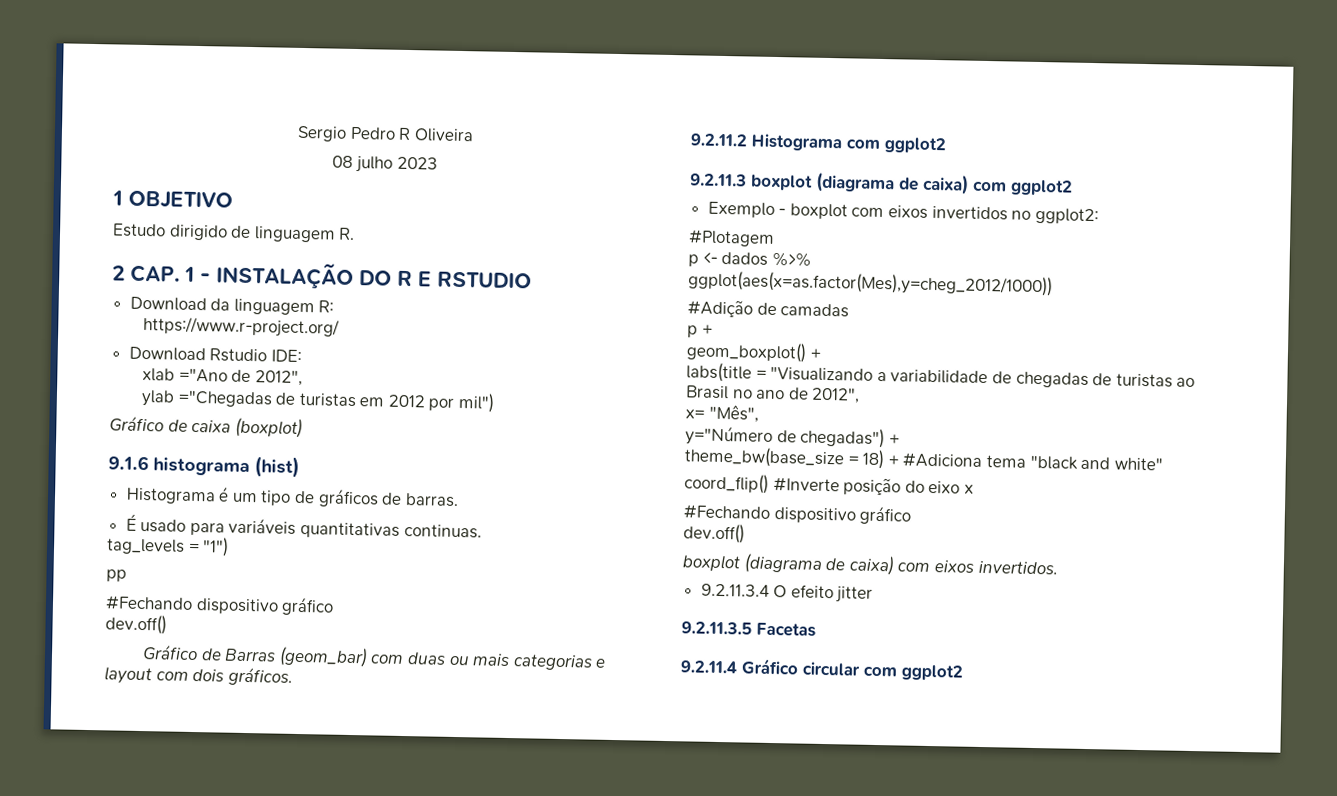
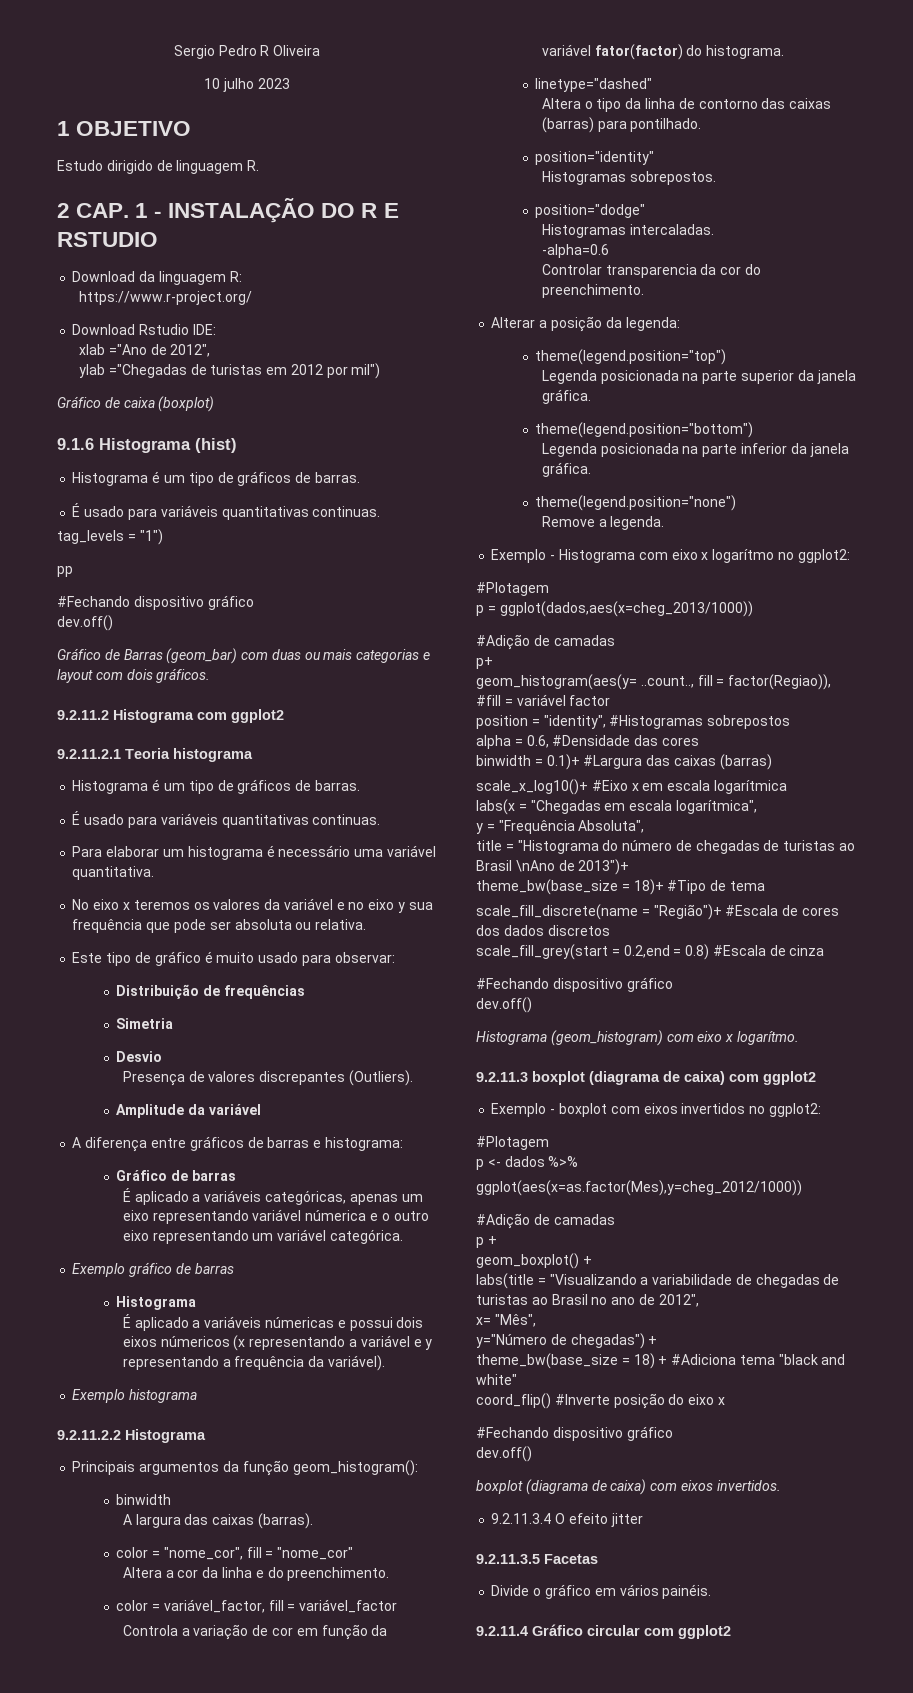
- 08 julho 2023
+ 10 julho 2023
- 9.1.6 histograma (hist)
+ 9.1.6 Histograma (hist)
+ 9.2.11.2.1 Teoria histograma
+ Histograma é um tipo de gráficos de barras.
+ É usado para variáveis quantitativas continuas.
+ Para elaborar um histograma é necessário uma variável quantitativa.
+ No eixo x teremos os valores da variável e no eixo y sua frequência que pode ser absoluta ou relativa.
+ Este tipo de gráfico é muito usado para observar:
+ Distribuição de frequências
+ Simetria
+ Desvio
+ Presença de valores discrepantes (Outliers).
+ Amplitude da variável
+ A diferença entre gráficos de barras e histograma:
+ Gráfico de barras
+ É aplicado a variáveis categóricas, apenas um eixo representando variável númerica e o outro eixo representando um variável categórica.
+ Exemplo gráfico de barras
+ Histograma
+ É aplicado a variáveis númericas e possui dois eixos númericos (x representando a variável e y representando a frequência da variável).
+ Exemplo histograma
+ 9.2.11.2.2 Histograma
+ Principais argumentos da função geom_histogram():
+ binwidth
+ A largura das caixas (barras).
+ color = "nome_cor", fill = "nome_cor"
+ Altera a cor da linha e do preenchimento.
+ color = variável_factor, fill = variável_factor
+ Controla a variação de cor em função da variável fator(factor) do histograma.
+ linetype="dashed"
+ Altera o tipo da linha de contorno das caixas (barras) para pontilhado.
+ position="identity"
+ Histogramas sobrepostos.
+ position="dodge"
+ Histogramas intercaladas.
+ -alpha=0.6
+ Controlar transparencia da cor do preenchimento.
+ Alterar a posição da legenda:
+ theme(legend.position="top")
+ Legenda posicionada na parte superior da janela gráfica.
+ theme(legend.position="bottom")
+ Legenda posicionada na parte inferior da janela gráfica.
+ theme(legend.position="none")
+ Remove a legenda.
+ Exemplo - Histograma com eixo x logarítmo no ggplot2:
+ #Plotagem
+ p = ggplot(dados,aes(x=cheg_2013/1000))
+ #Adição de camadas
+ p+
+ geom_histogram(aes(y= ..count.., fill = factor(Regiao)), #fill = variável factor
+ position = "identity", #Histogramas sobrepostos
+ alpha = 0.6, #Densidade das cores
+ binwidth = 0.1)+ #Largura das caixas (barras)
+ scale_x_log10()+ #Eixo x em escala logarítmica
+ labs(x = "Chegadas em escala logarítmica",
+ y = "Frequência Absoluta",
+ title = "Histograma do número de chegadas de turistas ao Brasil \nAno de 2013")+
+ theme_bw(base_size = 18)+ #Tipo de tema
+ scale_fill_discrete(name = "Região")+ #Escala de cores dos dados discretos
+ scale_fill_grey(start = 0.2,end = 0.8) #Escala de cinza
+ #Fechando dispositivo gráfico
+ dev.off()
+ Histograma (geom_histogram) com eixo x logarítmo.
+ Divide o gráfico em vários painéis.

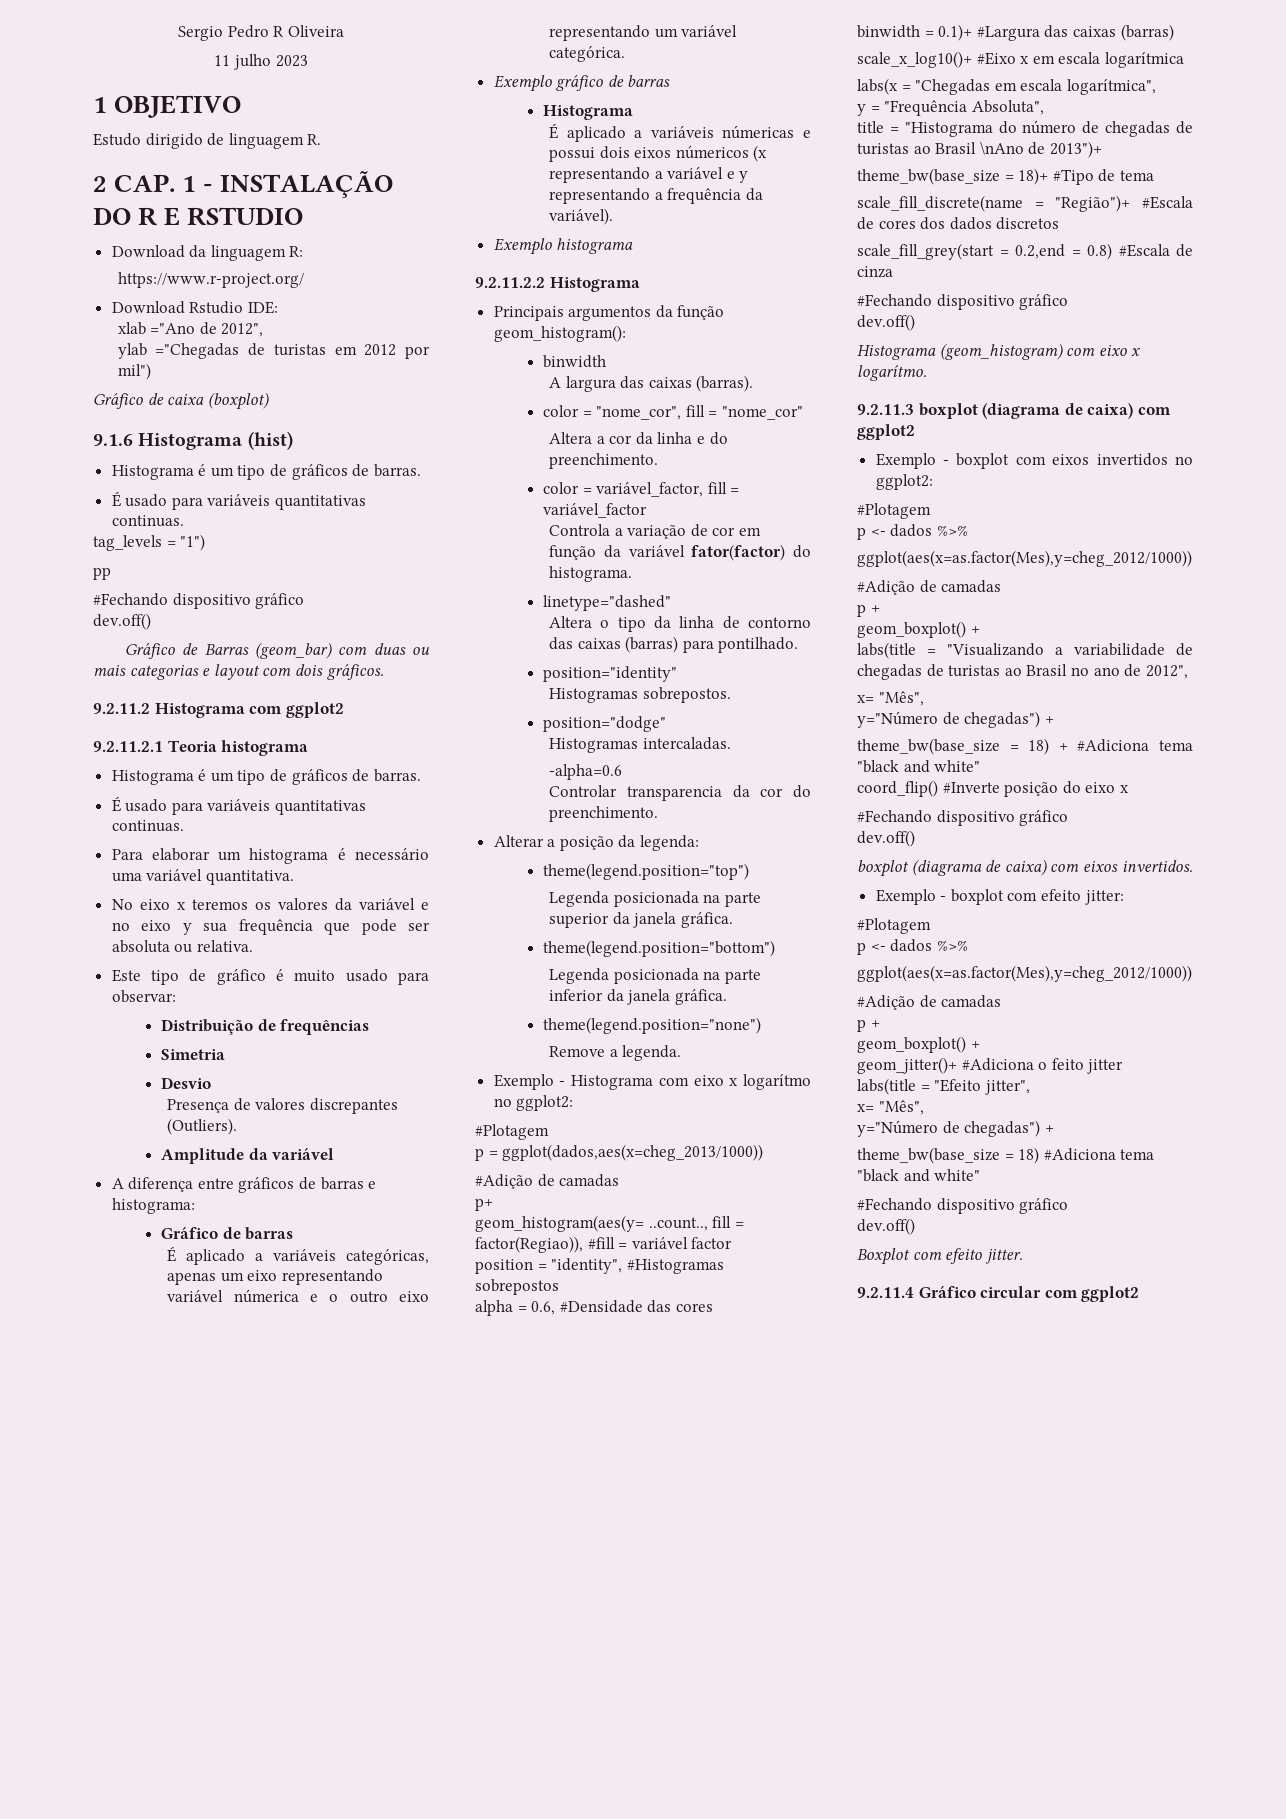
- 10 julho 2023
+ 11 julho 2023
- 9.2.11.3.4 O efeito jitter
- 9.2.11.3.5 Facetas
- Divide o gráfico em vários painéis.
+ Exemplo - boxplot com efeito jitter:
+ #Plotagem
+ p <- dados %>%
+ ggplot(aes(x=as.factor(Mes),y=cheg_2012/1000))
+ #Adição de camadas
+ p +
+ geom_boxplot() +
+ geom_jitter()+ #Adiciona o feito jitter
+ labs(title = "Efeito jitter",
+ x= "Mês",
+ y="Número de chegadas") +
+ theme_bw(base_size = 18) #Adiciona tema "black and white"
+ #Fechando dispositivo gráfico
+ dev.off()
+ Boxplot com efeito jitter.

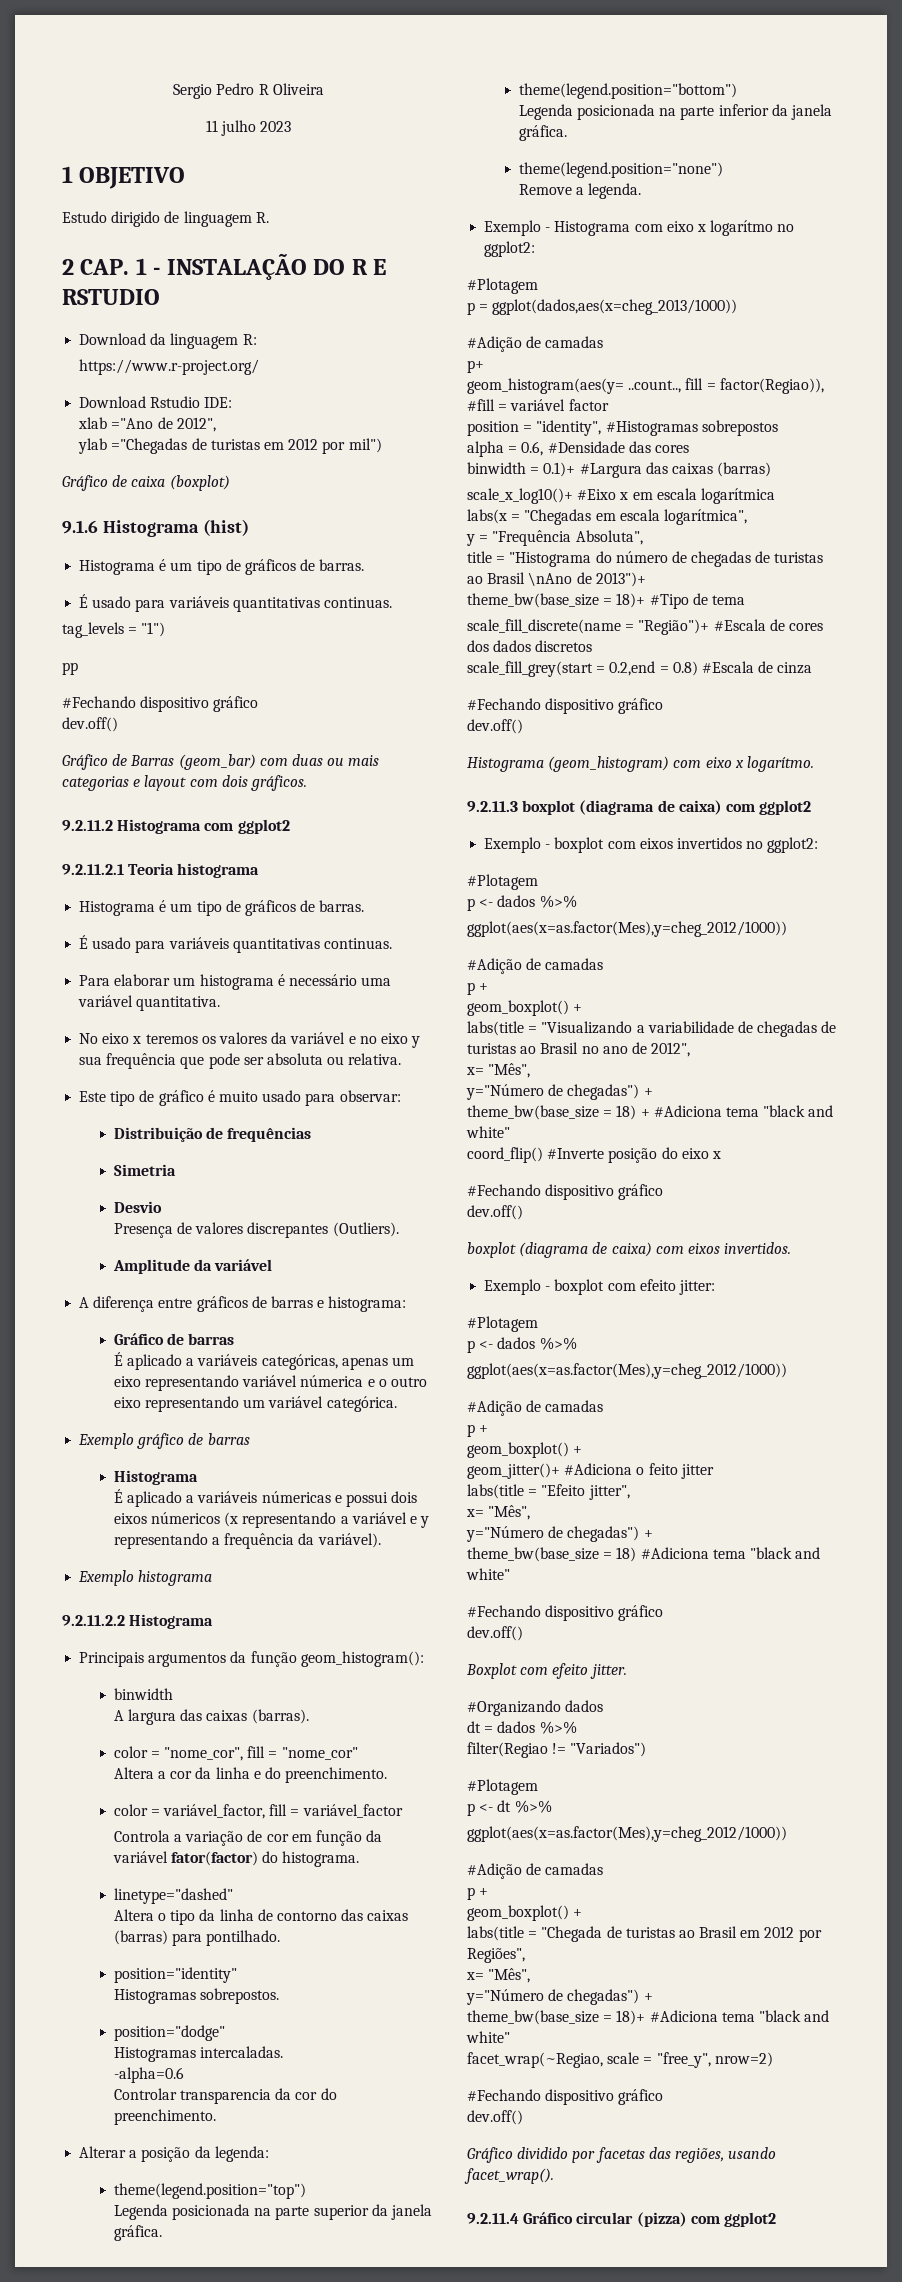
+ #Organizando dados
+ dt = dados %>%
+ filter(Regiao != "Variados")
+ #Plotagem
+ p <- dt %>%
+ ggplot(aes(x=as.factor(Mes),y=cheg_2012/1000))
+ #Adição de camadas
+ p +
+ geom_boxplot() +
+ labs(title = "Chegada de turistas ao Brasil em 2012 por Regiões",
+ x= "Mês",
+ y="Número de chegadas") +
+ theme_bw(base_size = 18)+ #Adiciona tema "black and white"
+ facet_wrap(~Regiao, scale = "free_y", nrow=2)
+ #Fechando dispositivo gráfico
+ dev.off()
+ Gráfico dividido por facetas das regiões, usando facet_wrap().
- 9.2.11.4 Gráfico circular com ggplot2
+ 9.2.11.4 Gráfico circular (pizza) com ggplot2

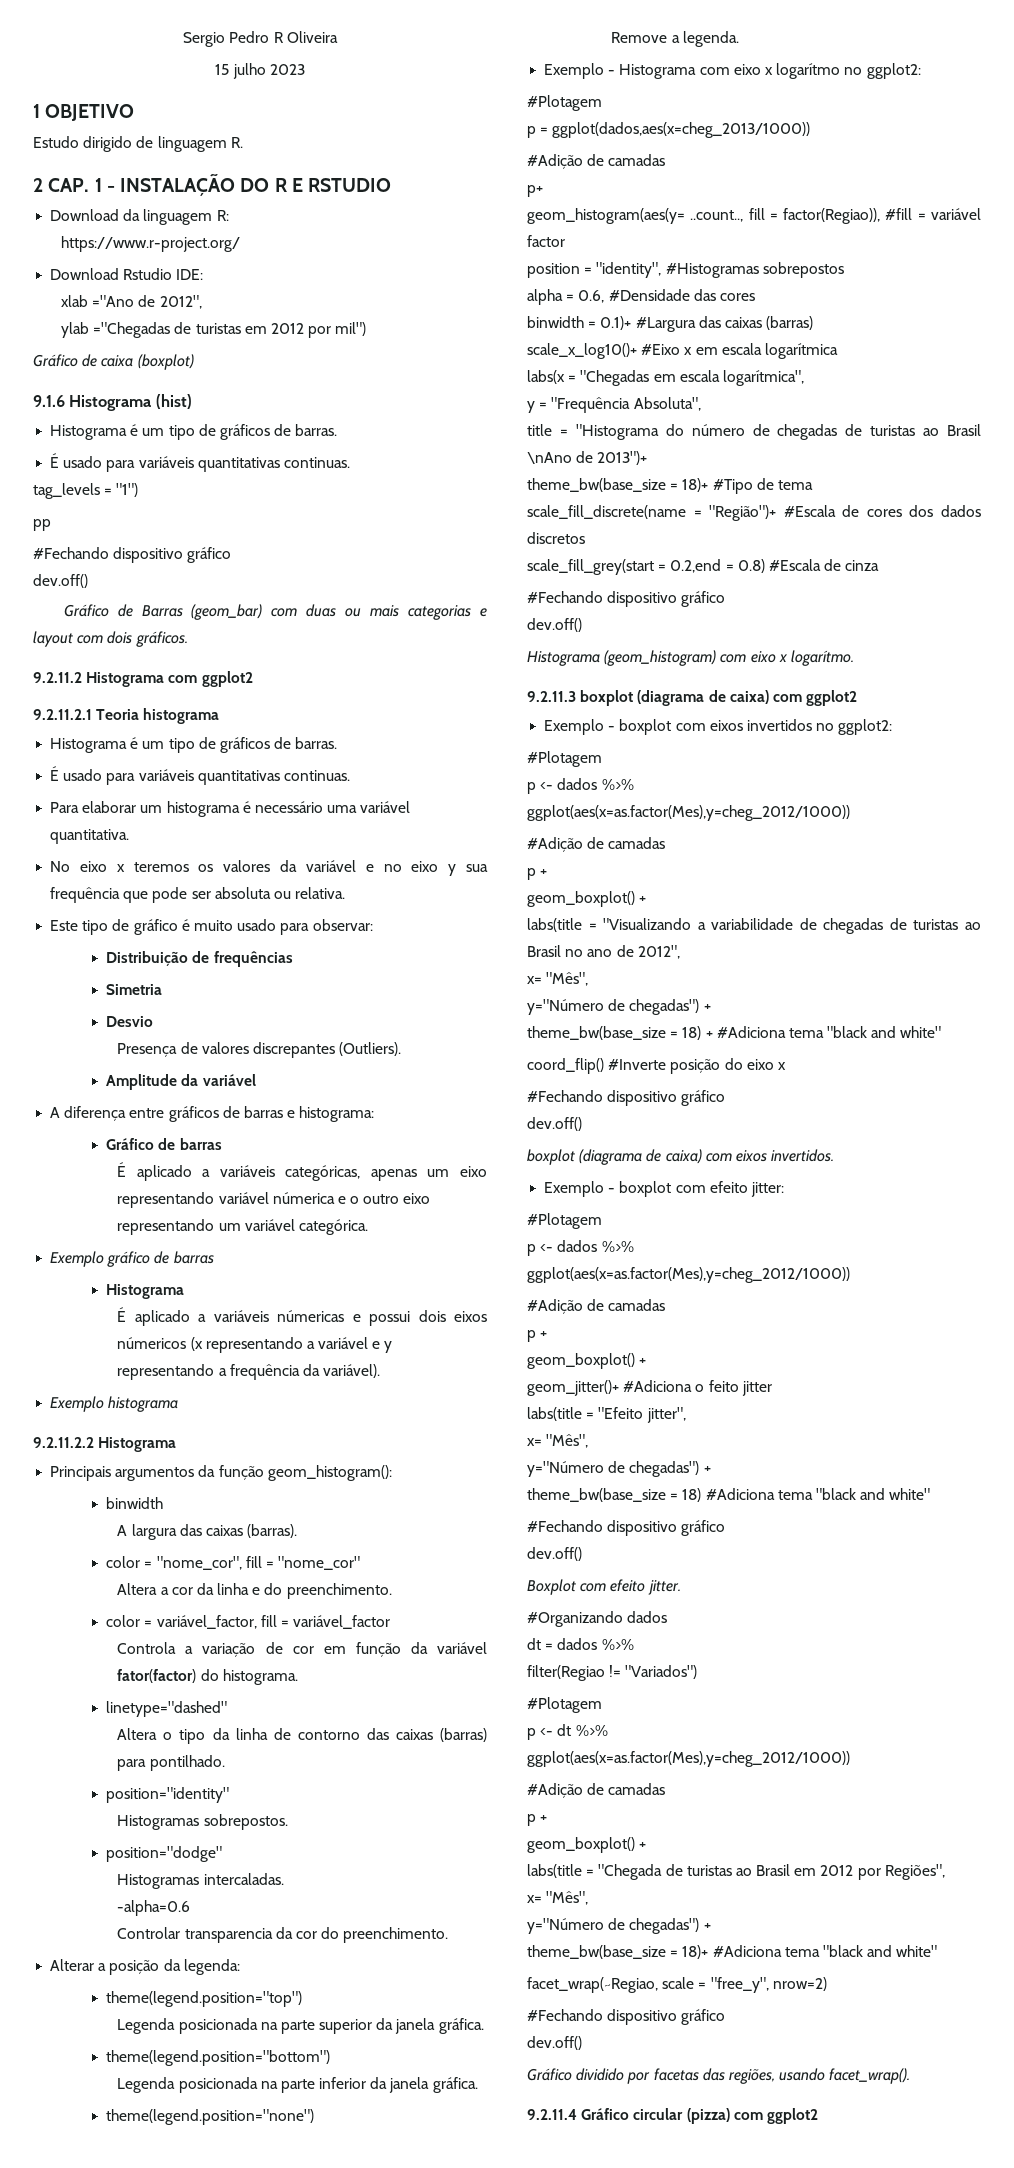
- 11 julho 2023
+ 15 julho 2023

